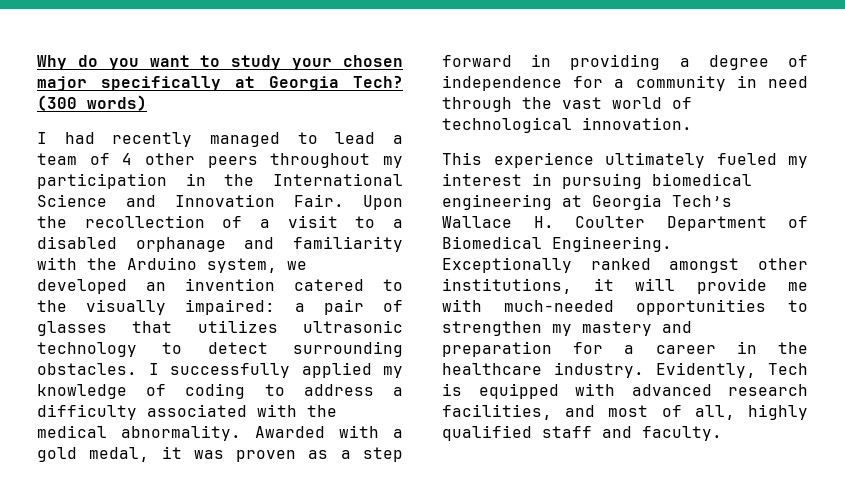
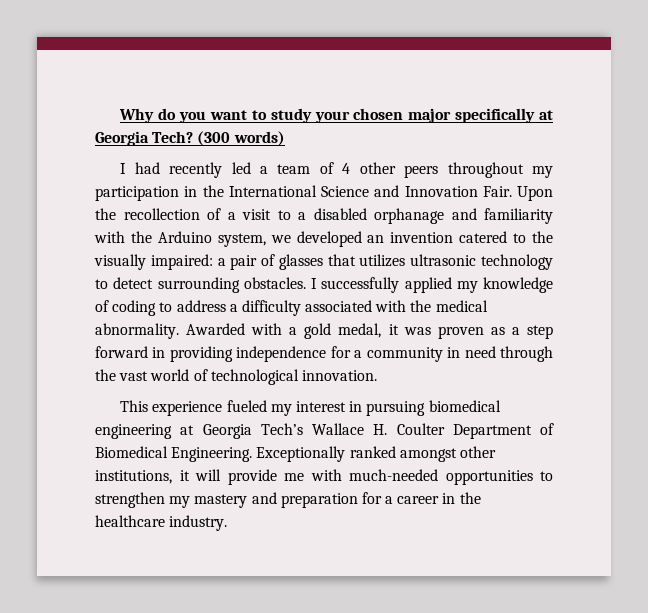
- I had recently managed to lead a team of 4 other peers throughout my participation in the International Science and Innovation Fair.
+ I had recently led a team of 4 other peers throughout my participation in the International Science and Innovation Fair.
- Awarded with a gold medal, it was proven as a step forward in providing a degree of independence for a community in need through the vast world of technological innovation.
+ Awarded with a gold medal, it was proven as a step forward in providing independence for a community in need through the vast world of technological innovation.
- This experience ultimately fueled my interest in pursuing biomedical engineering at Georgia Tech’s Wallace H. Coulter Department of Biomedical Engineering.
+ This experience fueled my interest in pursuing biomedical engineering at Georgia Tech’s Wallace H. Coulter Department of Biomedical Engineering.
- Evidently, Tech is equipped with advanced research facilities, and most of all, highly qualified staff and faculty.

